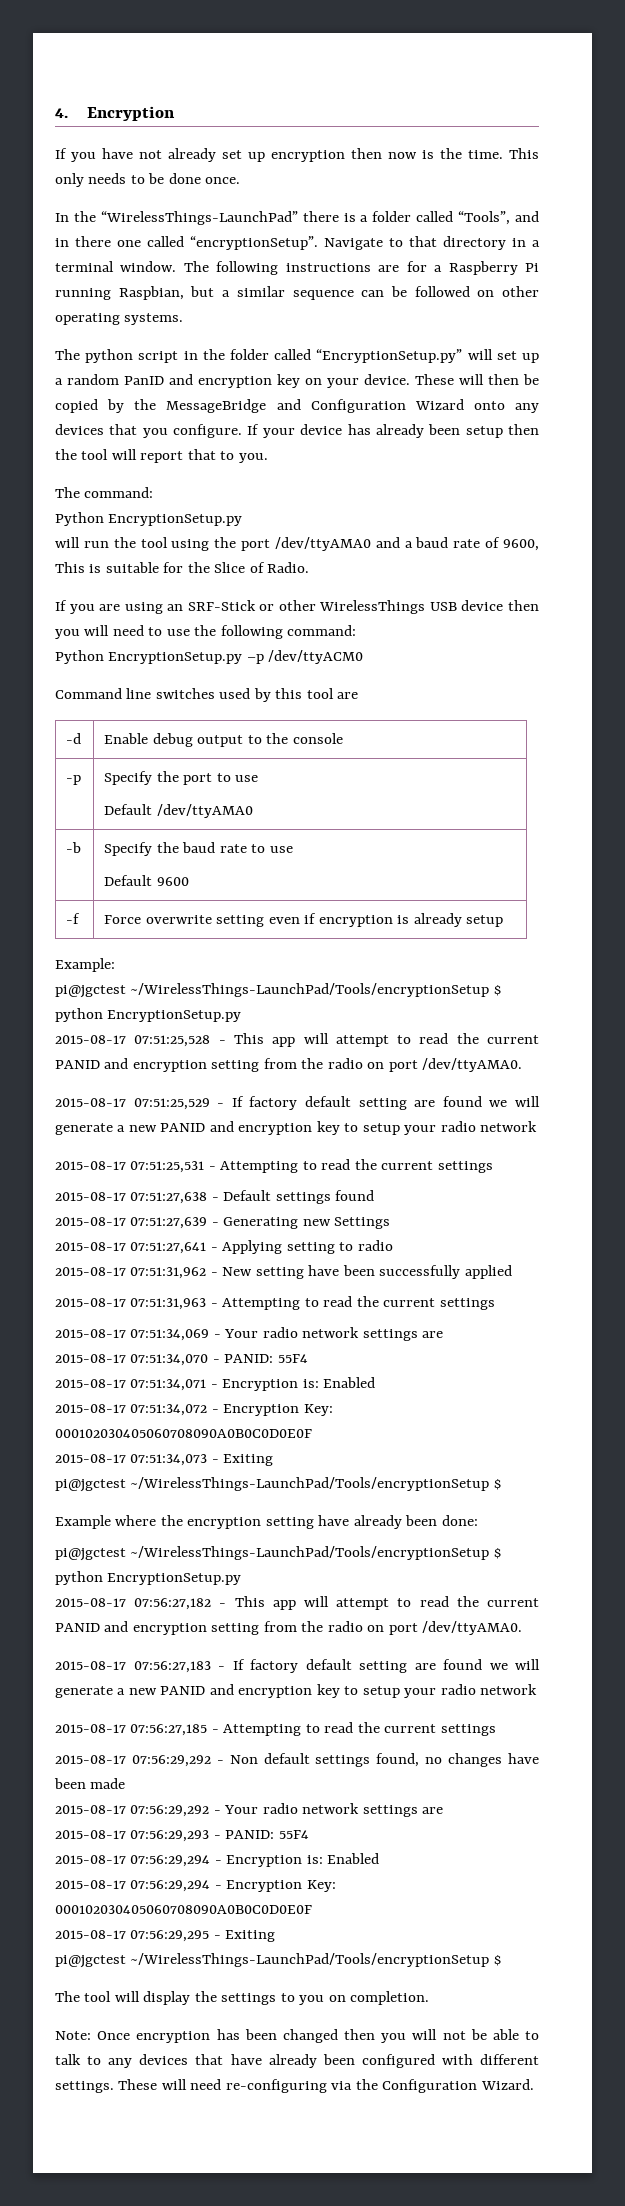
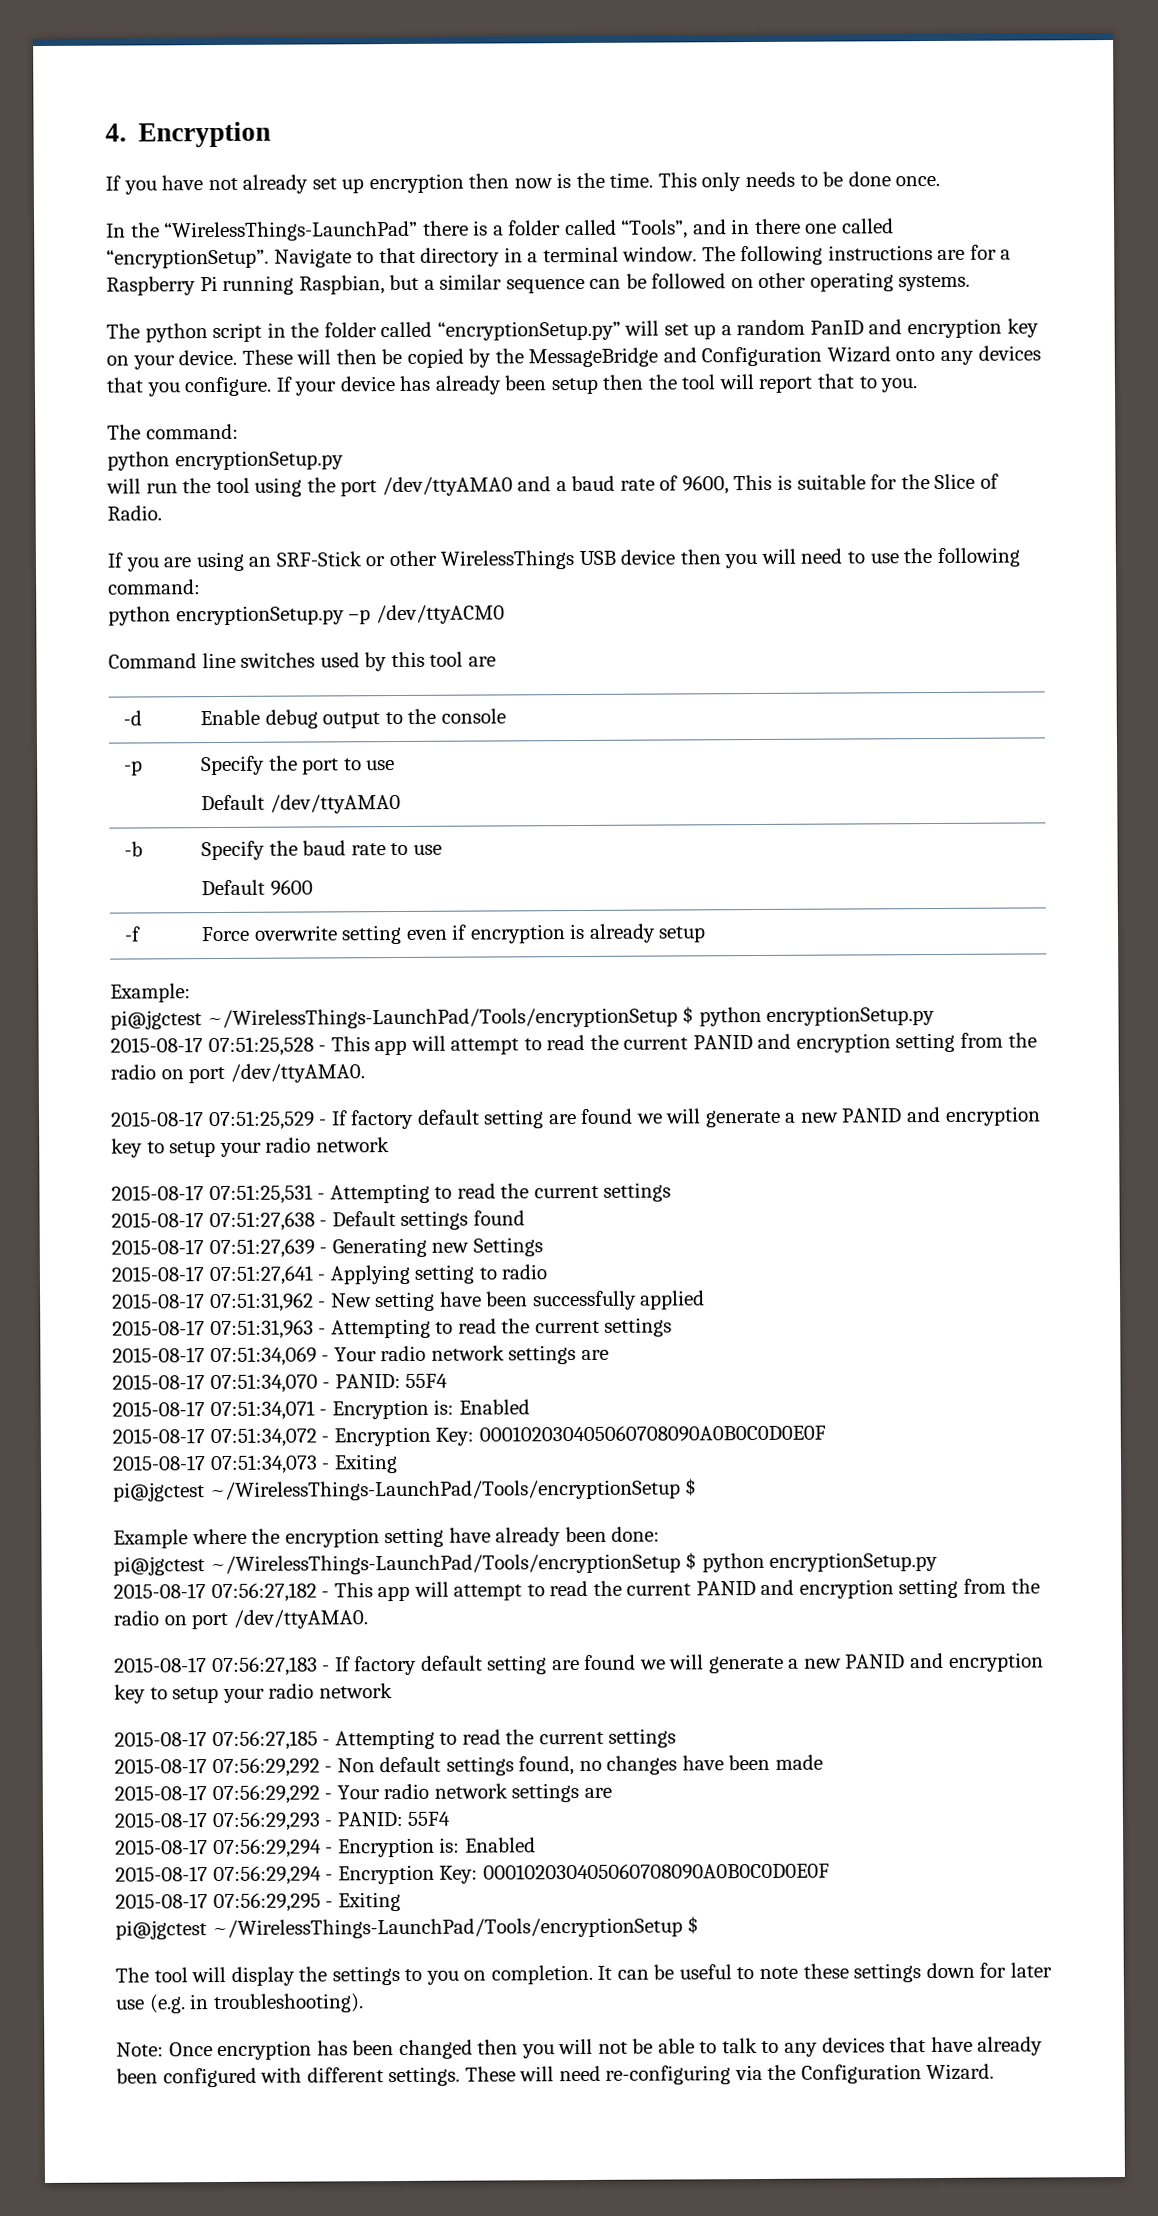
- The python script in the folder called “EncryptionSetup.py” will set up a random PanID and encryption key on your device.
+ The python script in the folder called “encryptionSetup.py” will set up a random PanID and encryption key on your device.
  The command:
- Python EncryptionSetup.py
+ python encryptionSetup.py
- Python EncryptionSetup.py –p /dev/ttyACM0
+ python encryptionSetup.py –p /dev/ttyACM0
  Example:
- pi@jgctest ~/WirelessThings-LaunchPad/Tools/encryptionSetup $ python EncryptionSetup.py
+ pi@jgctest ~/WirelessThings-LaunchPad/Tools/encryptionSetup $ python encryptionSetup.py
  Example where the encryption setting have already been done:
- pi@jgctest ~/WirelessThings-LaunchPad/Tools/encryptionSetup $ python EncryptionSetup.py
+ pi@jgctest ~/WirelessThings-LaunchPad/Tools/encryptionSetup $ python encryptionSetup.py
+ It can be useful to note these settings down for later use (e.g. in troubleshooting).

